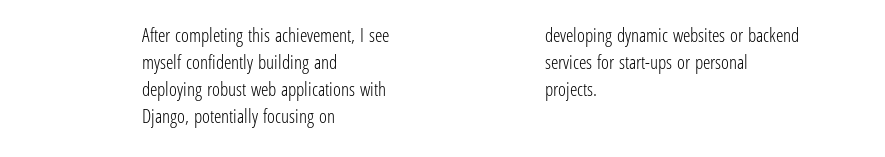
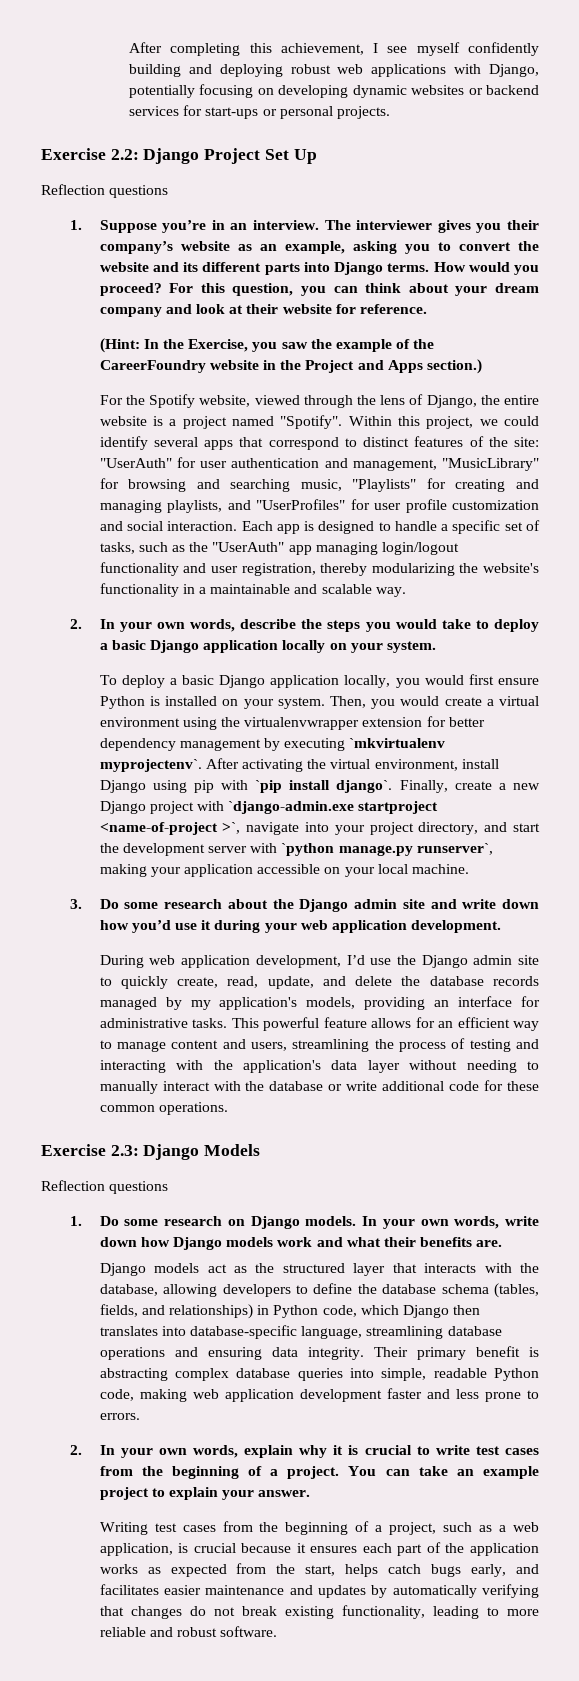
+ Exercise 2.2: Django Project Set Up
+ Reflection questions
+ 1. Suppose you’re in an interview. The interviewer gives you their company’s website as an example, asking you to convert the website and its different parts into Django terms. How would you proceed? For this question, you can think about your dream company and look at their website for reference.
+ (Hint: In the Exercise, you saw the example of the CareerFoundry website in the Project and Apps section.)
+ For the Spotify website, viewed through the lens of Django, the entire website is a project named "Spotify". Within this project, we could identify several apps that correspond to distinct features of the site: "UserAuth" for user authentication and management, "MusicLibrary" for browsing and searching music, "Playlists" for creating and managing playlists, and "UserProfiles" for user profile customization and social interaction. Each app is designed to handle a specific set of tasks, such as the "UserAuth" app managing login/logout functionality and user registration, thereby modularizing the website's functionality in a maintainable and scalable way.
+ 2. In your own words, describe the steps you would take to deploy a basic Django application locally on your system.
+ To deploy a basic Django application locally, you would first ensure Python is installed on your system. Then, you would create a virtual environment using the virtualenvwrapper extension for better dependency management by executing `mkvirtualenv myprojectenv`. After activating the virtual environment, install Django using pip with `pip install django`. Finally, create a new Django project with `django-admin.exe startproject <name-of-project >`, navigate into your project directory, and start the development server with `python manage.py runserver`, making your application accessible on your local machine.
+ 3. Do some research about the Django admin site and write down how you’d use it during your web application development.
+ During web application development, I’d use the Django admin site to quickly create, read, update, and delete the database records managed by my application's models, providing an interface for administrative tasks. This powerful feature allows for an efficient way to manage content and users, streamlining the process of testing and interacting with the application's data layer without needing to manually interact with the database or write additional code for these common operations.
+ Exercise 2.3: Django Models
+ Reflection questions
+ 1. Do some research on Django models. In your own words, write down how Django models work and what their benefits are.
+ Django models act as the structured layer that interacts with the database, allowing developers to define the database schema (tables, fields, and relationships) in Python code, which Django then translates into database-specific language, streamlining database operations and ensuring data integrity. Their primary benefit is abstracting complex database queries into simple, readable Python code, making web application development faster and less prone to errors.
+ 2. In your own words, explain why it is crucial to write test cases from the beginning of a project. You can take an example project to explain your answer.
+ Writing test cases from the beginning of a project, such as a web application, is crucial because it ensures each part of the application works as expected from the start, helps catch bugs early, and facilitates easier maintenance and updates by automatically verifying that changes do not break existing functionality, leading to more reliable and robust software.

